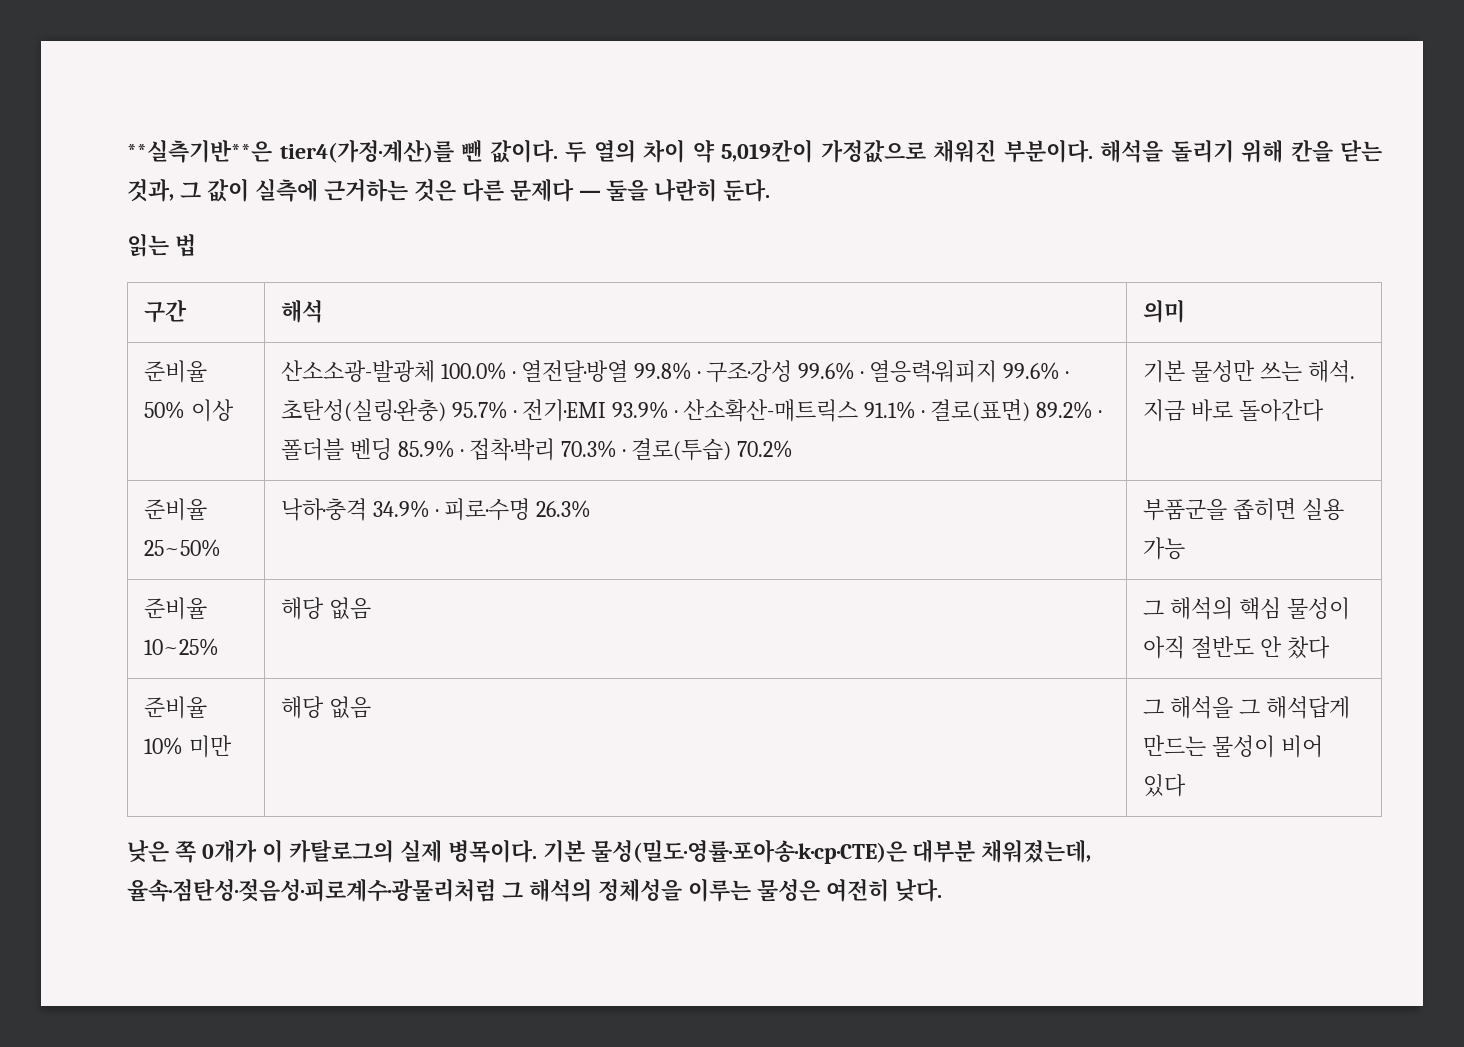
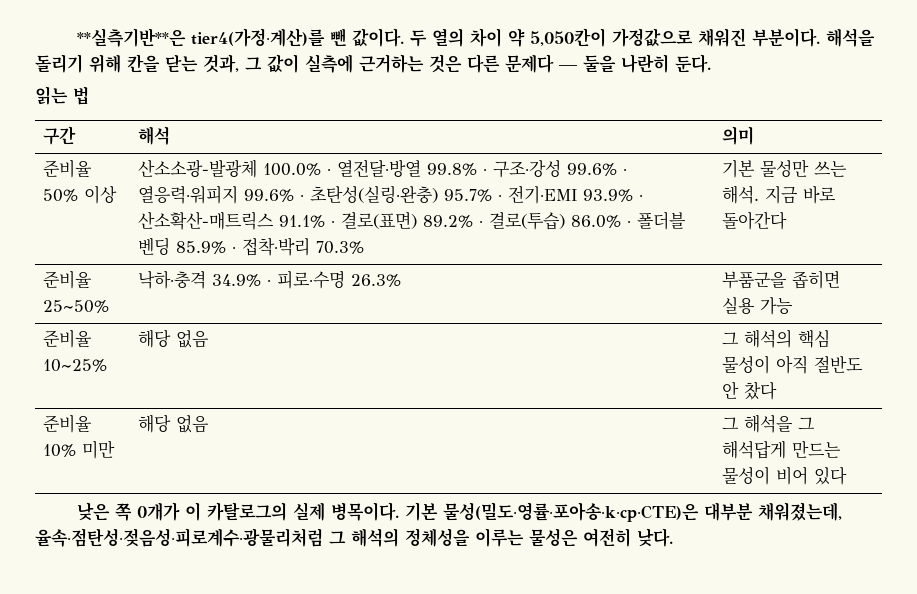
- 두 열의 차이 약 5,019칸이 가정값으로 채워진 부분이다.
+ 두 열의 차이 약 5,050칸이 가정값으로 채워진 부분이다.
- 산소소광-발광체 100.0% · 열전달·방열 99.8% · 구조·강성 99.6% · 열응력·워피지 99.6% · 초탄성(실링·완충) 95.7% · 전기·EMI 93.9% · 산소확산-매트릭스 91.1% · 결로(표면) 89.2% · 폴더블 벤딩 85.9% · 접착·박리 70.3% · 결로(투습) 70.2%
+ 산소소광-발광체 100.0% · 열전달·방열 99.8% · 구조·강성 99.6% · 열응력·워피지 99.6% · 초탄성(실링·완충) 95.7% · 전기·EMI 93.9% · 산소확산-매트릭스 91.1% · 결로(표면) 89.2% · 결로(투습) 86.0% · 폴더블 벤딩 85.9% · 접착·박리 70.3%

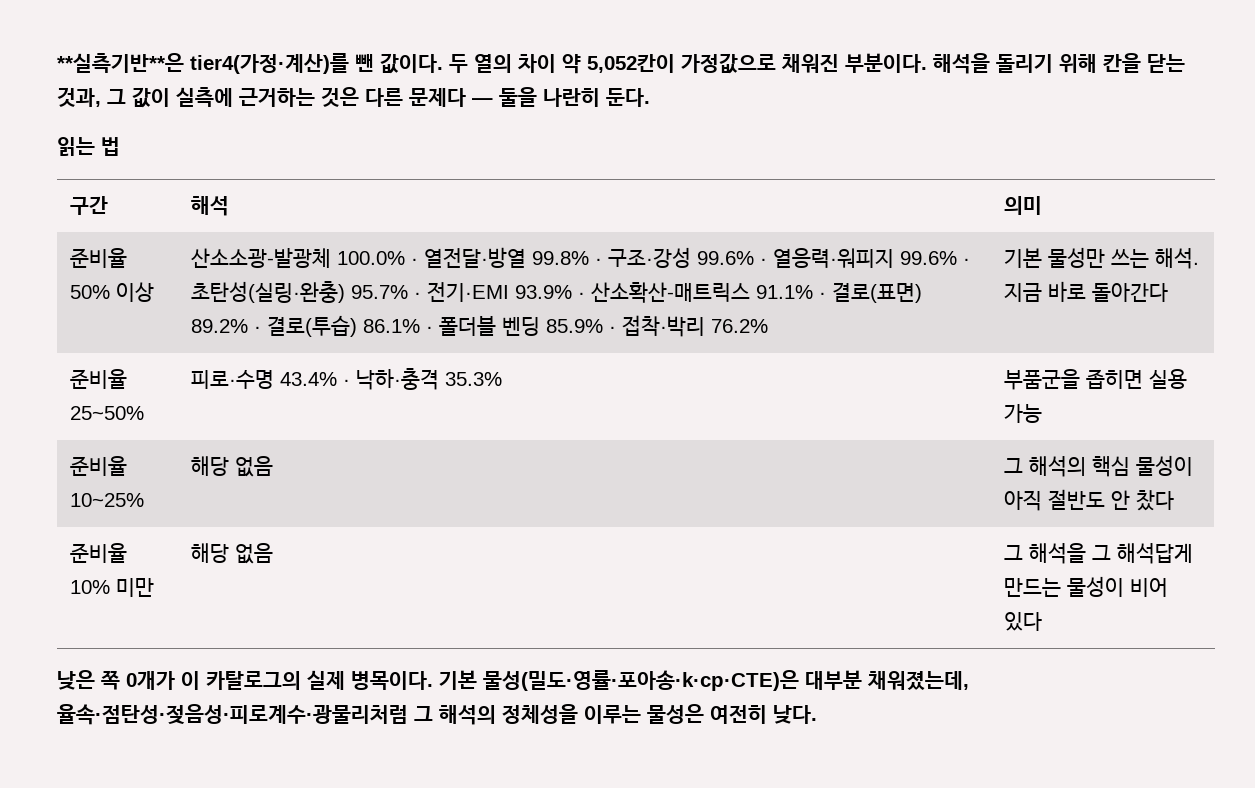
- 두 열의 차이 약 5,050칸이 가정값으로 채워진 부분이다.
+ 두 열의 차이 약 5,052칸이 가정값으로 채워진 부분이다.
- 산소소광-발광체 100.0% · 열전달·방열 99.8% · 구조·강성 99.6% · 열응력·워피지 99.6% · 초탄성(실링·완충) 95.7% · 전기·EMI 93.9% · 산소확산-매트릭스 91.1% · 결로(표면) 89.2% · 결로(투습) 86.0% · 폴더블 벤딩 85.9% · 접착·박리 70.3%
+ 산소소광-발광체 100.0% · 열전달·방열 99.8% · 구조·강성 99.6% · 열응력·워피지 99.6% · 초탄성(실링·완충) 95.7% · 전기·EMI 93.9% · 산소확산-매트릭스 91.1% · 결로(표면) 89.2% · 결로(투습) 86.1% · 폴더블 벤딩 85.9% · 접착·박리 76.2%
- 준비율 25~50% | 낙하·충격 34.9% · 피로·수명 26.3% | 부품군을 좁히면 실용 가능
+ 준비율 25~50% | 피로·수명 43.4% · 낙하·충격 35.3% | 부품군을 좁히면 실용 가능

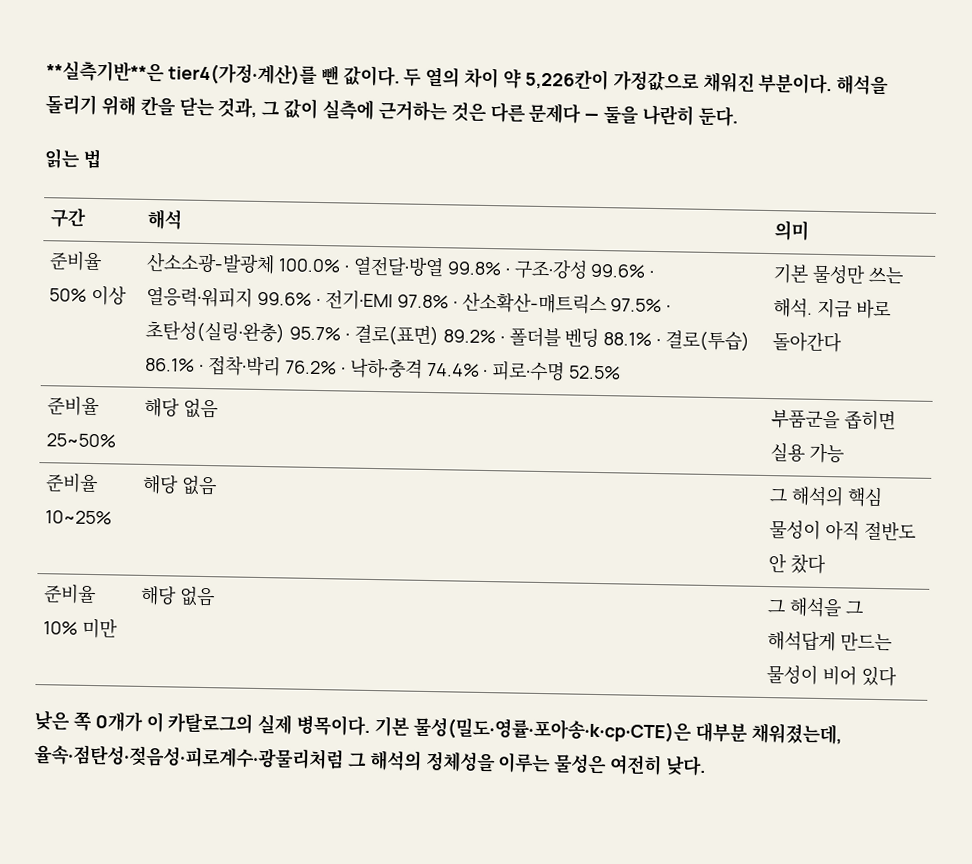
- 두 열의 차이 약 5,052칸이 가정값으로 채워진 부분이다.
+ 두 열의 차이 약 5,226칸이 가정값으로 채워진 부분이다.
- 산소소광-발광체 100.0% · 열전달·방열 99.8% · 구조·강성 99.6% · 열응력·워피지 99.6% · 초탄성(실링·완충) 95.7% · 전기·EMI 93.9% · 산소확산-매트릭스 91.1% · 결로(표면) 89.2% · 결로(투습) 86.1% · 폴더블 벤딩 85.9% · 접착·박리 76.2%
+ 산소소광-발광체 100.0% · 열전달·방열 99.8% · 구조·강성 99.6% · 열응력·워피지 99.6% · 전기·EMI 97.8% · 산소확산-매트릭스 97.5% · 초탄성(실링·완충) 95.7% · 결로(표면) 89.2% · 폴더블 벤딩 88.1% · 결로(투습) 86.1% · 접착·박리 76.2% · 낙하·충격 74.4% · 피로·수명 52.5%
- 준비율 25~50% | 피로·수명 43.4% · 낙하·충격 35.3% | 부품군을 좁히면 실용 가능
+ 준비율 25~50% | 해당 없음 | 부품군을 좁히면 실용 가능

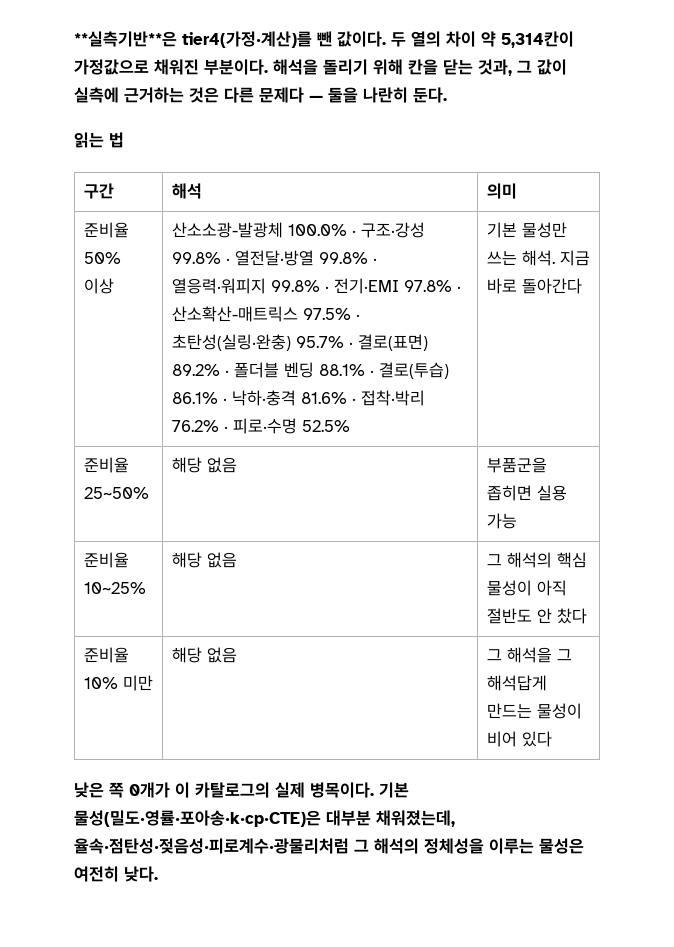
- 두 열의 차이 약 5,226칸이 가정값으로 채워진 부분이다.
+ 두 열의 차이 약 5,314칸이 가정값으로 채워진 부분이다.
- 산소소광-발광체 100.0% · 열전달·방열 99.8% · 구조·강성 99.6% · 열응력·워피지 99.6% · 전기·EMI 97.8% · 산소확산-매트릭스 97.5% · 초탄성(실링·완충) 95.7% · 결로(표면) 89.2% · 폴더블 벤딩 88.1% · 결로(투습) 86.1% · 접착·박리 76.2% · 낙하·충격 74.4% · 피로·수명 52.5%
+ 산소소광-발광체 100.0% · 구조·강성 99.8% · 열전달·방열 99.8% · 열응력·워피지 99.8% · 전기·EMI 97.8% · 산소확산-매트릭스 97.5% · 초탄성(실링·완충) 95.7% · 결로(표면) 89.2% · 폴더블 벤딩 88.1% · 결로(투습) 86.1% · 낙하·충격 81.6% · 접착·박리 76.2% · 피로·수명 52.5%

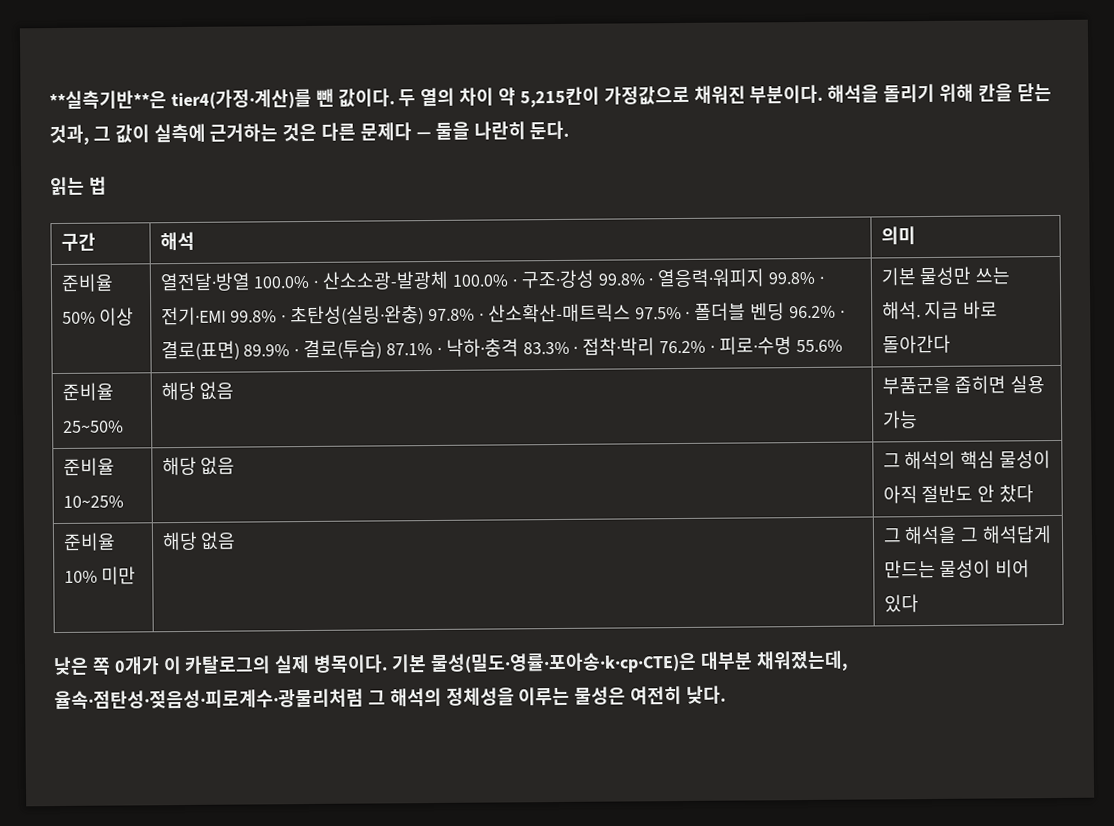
- 두 열의 차이 약 5,314칸이 가정값으로 채워진 부분이다.
+ 두 열의 차이 약 5,215칸이 가정값으로 채워진 부분이다.
- 산소소광-발광체 100.0% · 구조·강성 99.8% · 열전달·방열 99.8% · 열응력·워피지 99.8% · 전기·EMI 97.8% · 산소확산-매트릭스 97.5% · 초탄성(실링·완충) 95.7% · 결로(표면) 89.2% · 폴더블 벤딩 88.1% · 결로(투습) 86.1% · 낙하·충격 81.6% · 접착·박리 76.2% · 피로·수명 52.5%
+ 열전달·방열 100.0% · 산소소광-발광체 100.0% · 구조·강성 99.8% · 열응력·워피지 99.8% · 전기·EMI 99.8% · 초탄성(실링·완충) 97.8% · 산소확산-매트릭스 97.5% · 폴더블 벤딩 96.2% · 결로(표면) 89.9% · 결로(투습) 87.1% · 낙하·충격 83.3% · 접착·박리 76.2% · 피로·수명 55.6%

